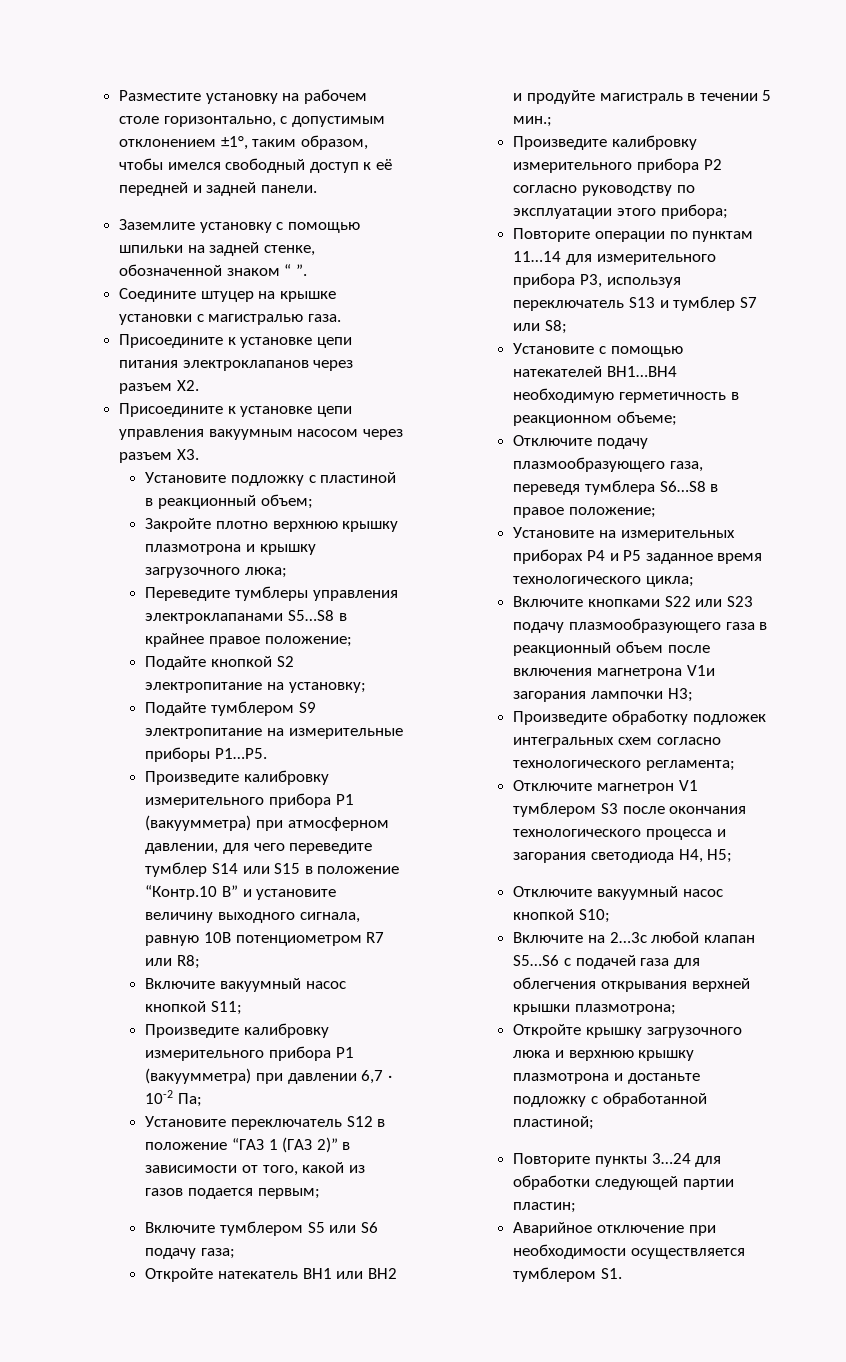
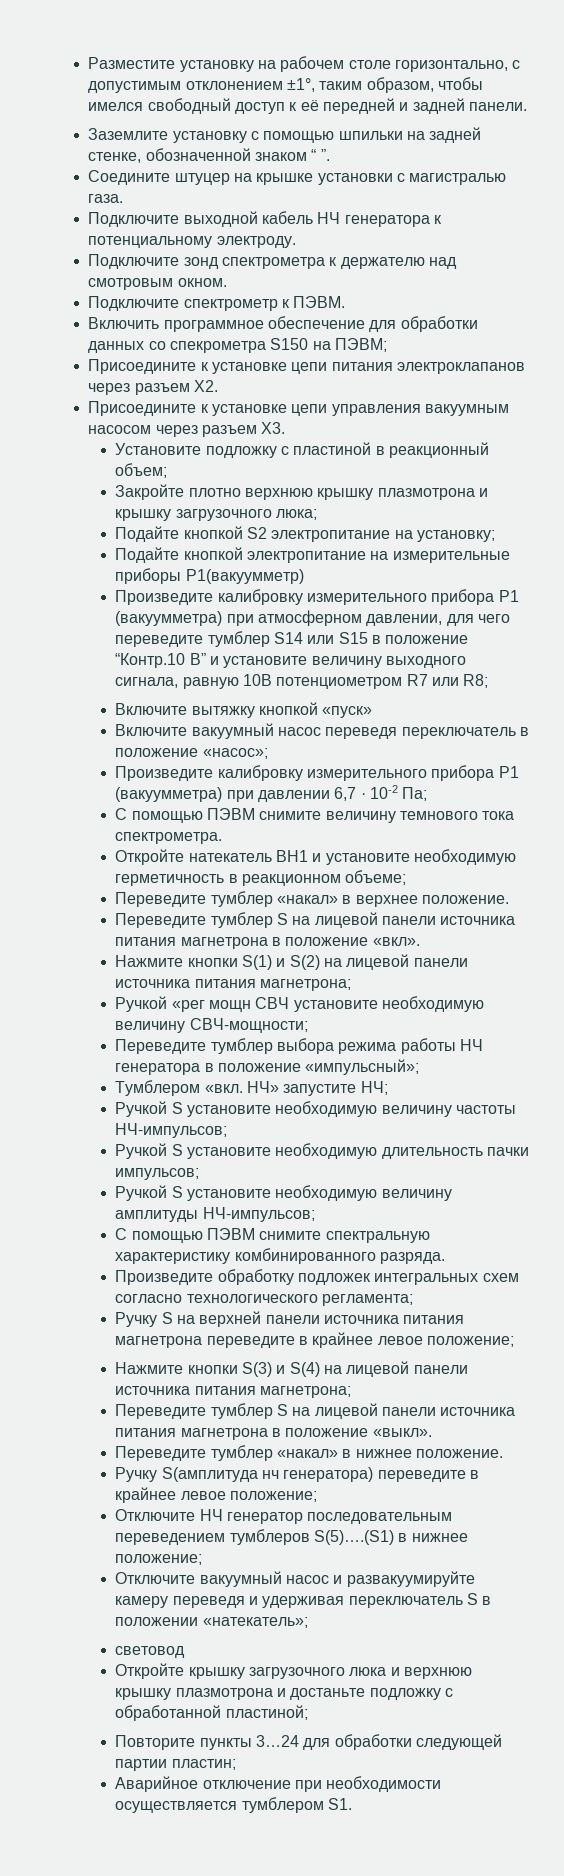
+ Подключите выходной кабель НЧ генератора к потенциальному электроду.
+ Подключите зонд спектрометра к держателю над смотровым окном.
+ Подключите спектрометр к ПЭВМ.
+ Включить программное обеспечение для обработки данных со спекрометра S150 на ПЭВМ;
- Переведите тумблеры управления электроклапанами S5…S8 в крайнее правое положение;
- Подайте тумблером S9 электропитание на измерительные приборы P1…Р5.
+ Подайте кнопкой электропитание на измерительные приборы P1(вакуумметр)
+ Включите вытяжку кнопкой «пуск»
- Включите вакуумный насос кнопкой S11;
+ Включите вакуумный насос переведя переключатель в положение «насос»;
- Установите переключатель S12 в положение “ГАЗ 1 (ГАЗ 2)” в зависимости от того, какой из газов подается первым;
- Включите тумблером S5 или S6 подачу газа;
- Откройте натекатель ВН1 или ВН2 и продуйте магистраль в течении 5 мин.;
- Произведите калибровку измерительного прибора Р2 согласно руководству по эксплуатации этого прибора;
- Повторите операции по пунктам 11…14 для измерительного прибора Р3, используя переключатель S13 и тумблер S7 или S8;
- Установите с помощью натекателей ВН1…ВН4 необходимую герметичность в реакционном объеме;
+ С помощью ПЭВМ снимите величину темнового тока спектрометра.
+ Откройте натекатель ВН1 и установите необходимую герметичность в реакционном объеме;
- Отключите подачу плазмообразующего газа, переведя тумблера S6…S8 в правое положение;
- Установите на измерительных приборах Р4 и Р5 заданное время технологического цикла;
- Включите кнопками S22 или S23 подачу плазмообразующего газа в реакционный объем после включения магнетрона V1и загорания лампочки Н3;
+ Переведите тумблер «накал» в верхнее положение.
+ Переведите тумблер S на лицевой панели источника питания магнетрона в положение «вкл».
+ Нажмите кнопки S(1) и S(2) на лицевой панели источника питания магнетрона;
+ Ручкой «рег мощн СВЧ установите необходимую величину СВЧ-мощности;
+ Переведите тумблер выбора режима работы НЧ генератора в положение «импульсный»;
+ Тумблером «вкл. НЧ» запустите НЧ;
+ Ручкой S установите необходимую величину частоты НЧ-импульсов;
+ Ручкой S установите необходимую длительность пачки импульсов;
+ Ручкой S установите необходимую величину амплитуды НЧ-импульсов;
+ С помощью ПЭВМ снимите спектральную характеристику комбинированного разряда.
- Отключите магнетрон V1 тумблером S3 после окончания технологического процесса и загорания светодиода Н4, Н5;
- Отключите вакуумный насос кнопкой S10;
- Включите на 2…3с любой клапан S5…S6 с подачей газа для облегчения открывания верхней крышки плазмотрона;
+ Ручку S на верхней панели источника питания магнетрона переведите в крайнее левое положение;
+ Нажмите кнопки S(3) и S(4) на лицевой панели источника питания магнетрона;
+ Переведите тумблер S на лицевой панели источника питания магнетрона в положение «выкл».
+ Переведите тумблер «накал» в нижнее положение.
+ Ручку S(амплитуда нч генератора) переведите в крайнее левое положение;
+ Отключите НЧ генератор последовательным переведением тумблеров S(5)….(S1) в нижнее положение;
+ Отключите вакуумный насос и развакуумируйте камеру переведя и удерживая переключатель S в положении «натекатель»;
+ световод

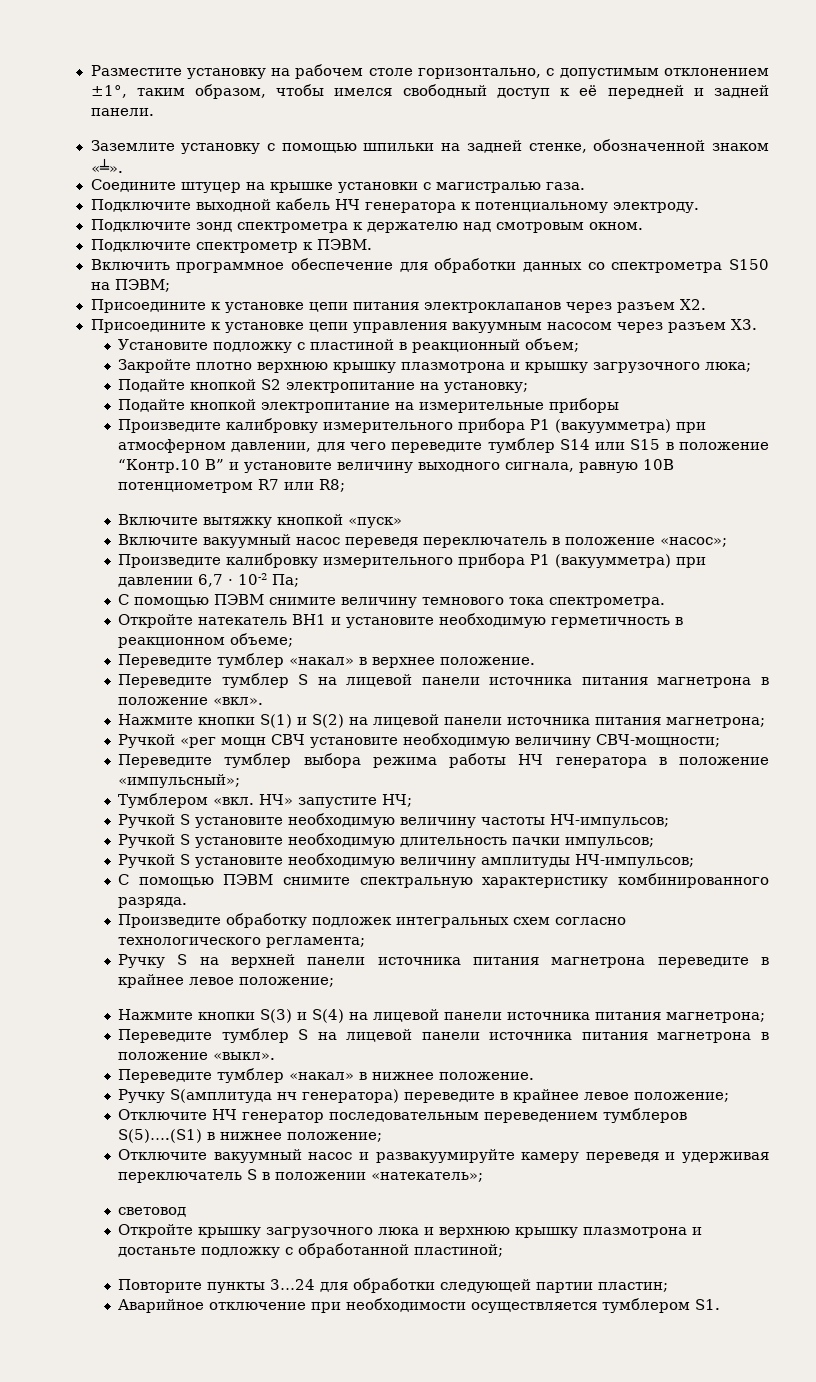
- Заземлите установку с помощью шпильки на задней стенке, обозначенной знаком “ ”.
+ Заземлите установку с помощью шпильки на задней стенке, обозначенной знаком «╧».
- Включить программное обеспечение для обработки данных со спекрометра S150 на ПЭВМ;
+ Включить программное обеспечение для обработки данных со спектрометра S150 на ПЭВМ;
- Подайте кнопкой электропитание на измерительные приборы P1(вакуумметр)
+ Подайте кнопкой электропитание на измерительные приборы

